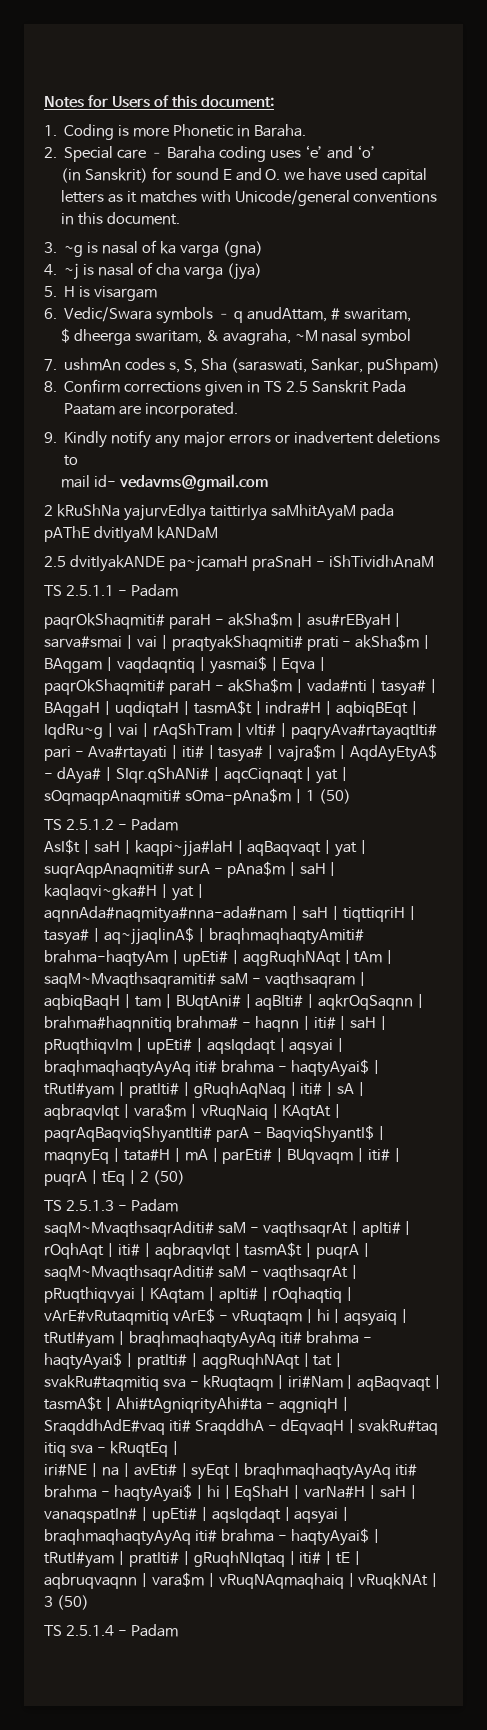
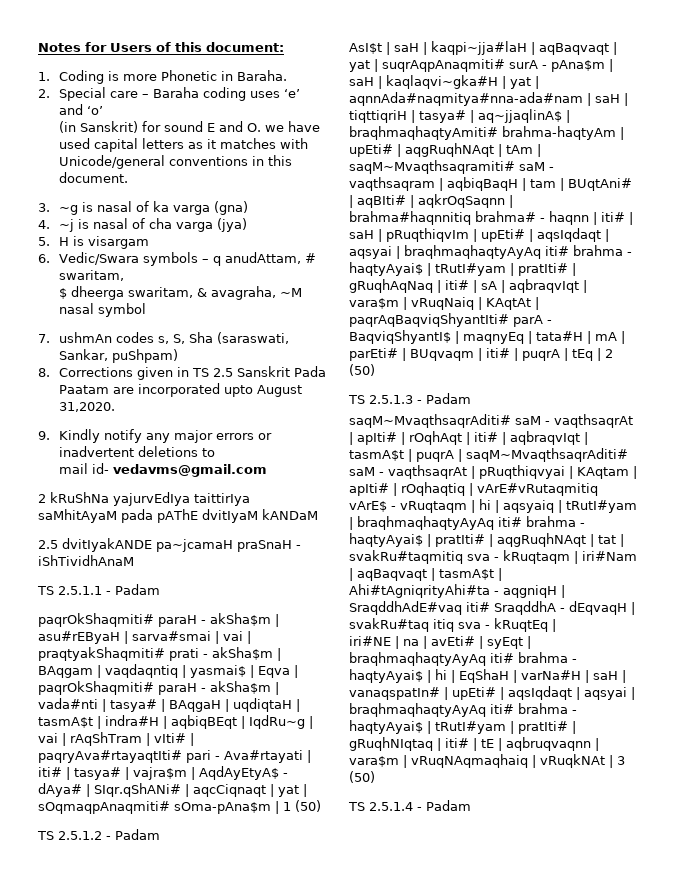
- 8. Confirm corrections given in TS 2.5 Sanskrit Pada Paatam are incorporated.
+ 8. Corrections given in TS 2.5 Sanskrit Pada Paatam are incorporated upto August 31,2020.

